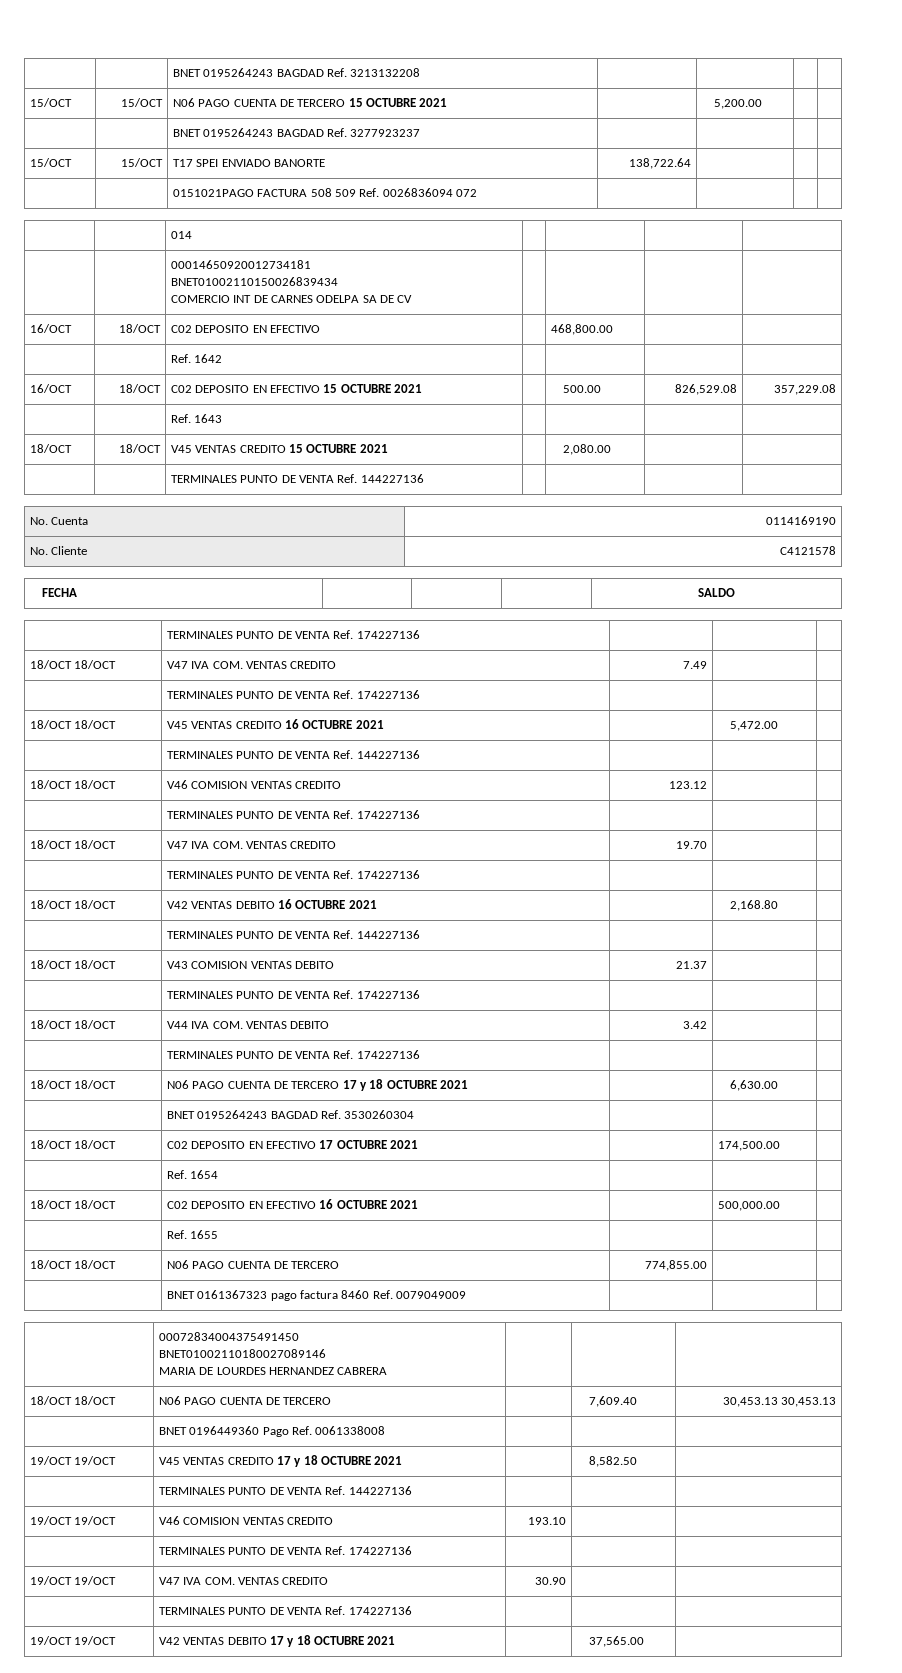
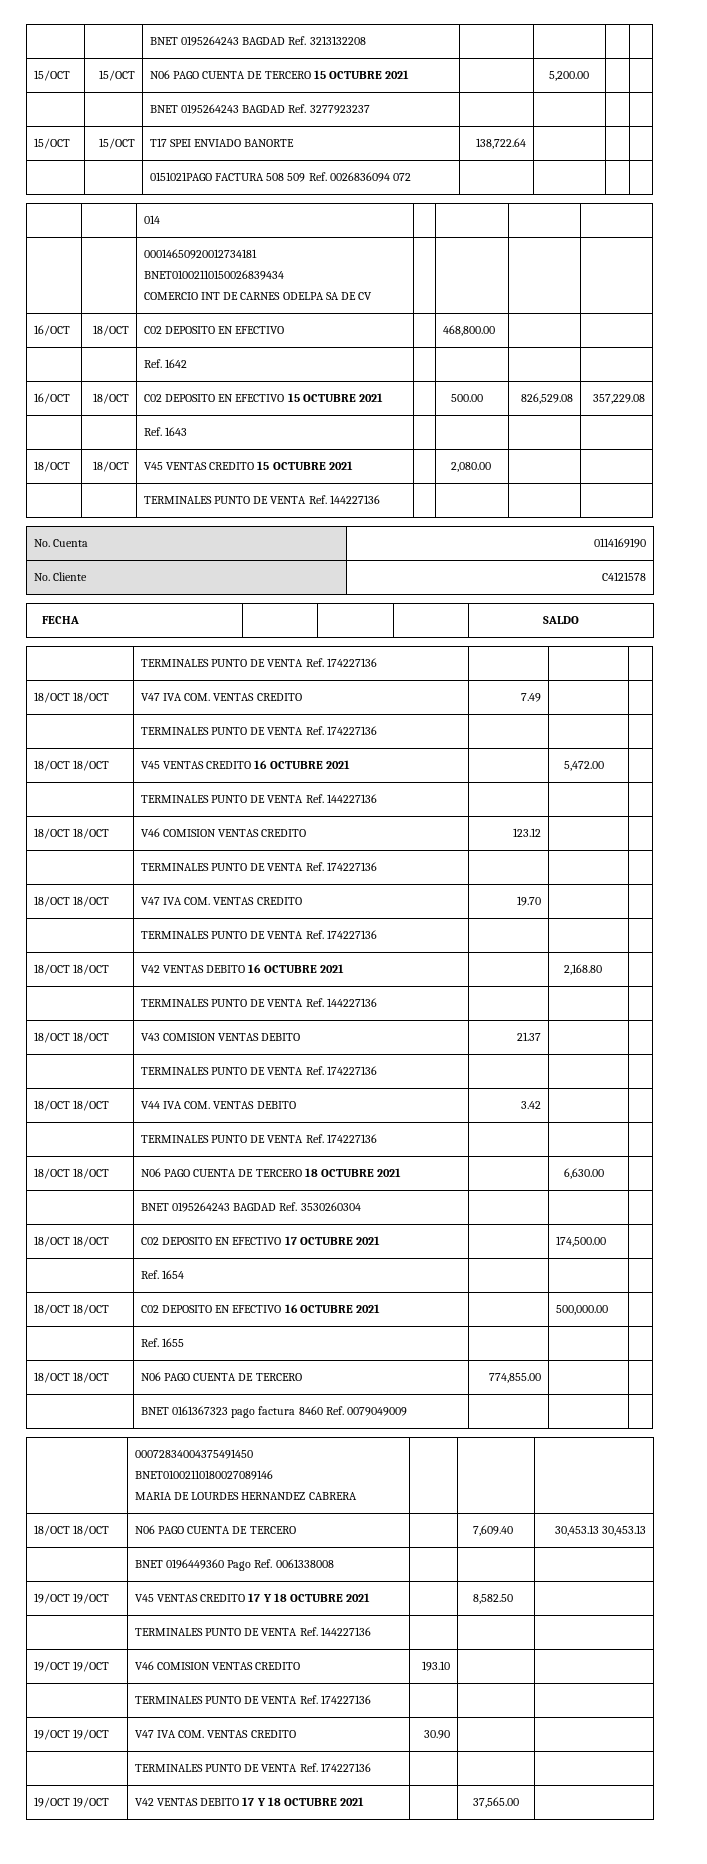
- 18/OCT 18/OCT | N06 PAGO CUENTA DE TERCERO 17 y 18 OCTUBRE 2021 | | 6,630.00 |
+ 18/OCT 18/OCT | N06 PAGO CUENTA DE TERCERO 18 OCTUBRE 2021 | | 6,630.00 |
- 19/OCT 19/OCT | V45 VENTAS CREDITO 17 y 18 OCTUBRE 2021 | | 8,582.50 |
+ 19/OCT 19/OCT | V45 VENTAS CREDITO 17 Y 18 OCTUBRE 2021 | | 8,582.50 |
- 19/OCT 19/OCT | V42 VENTAS DEBITO 17 y 18 OCTUBRE 2021 | | 37,565.00 |
+ 19/OCT 19/OCT | V42 VENTAS DEBITO 17 Y 18 OCTUBRE 2021 | | 37,565.00 |

